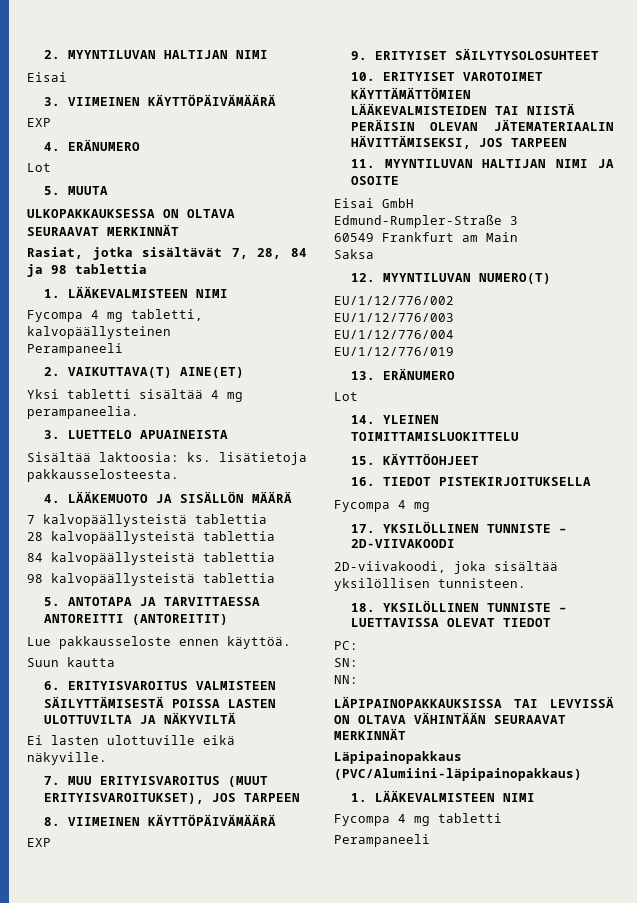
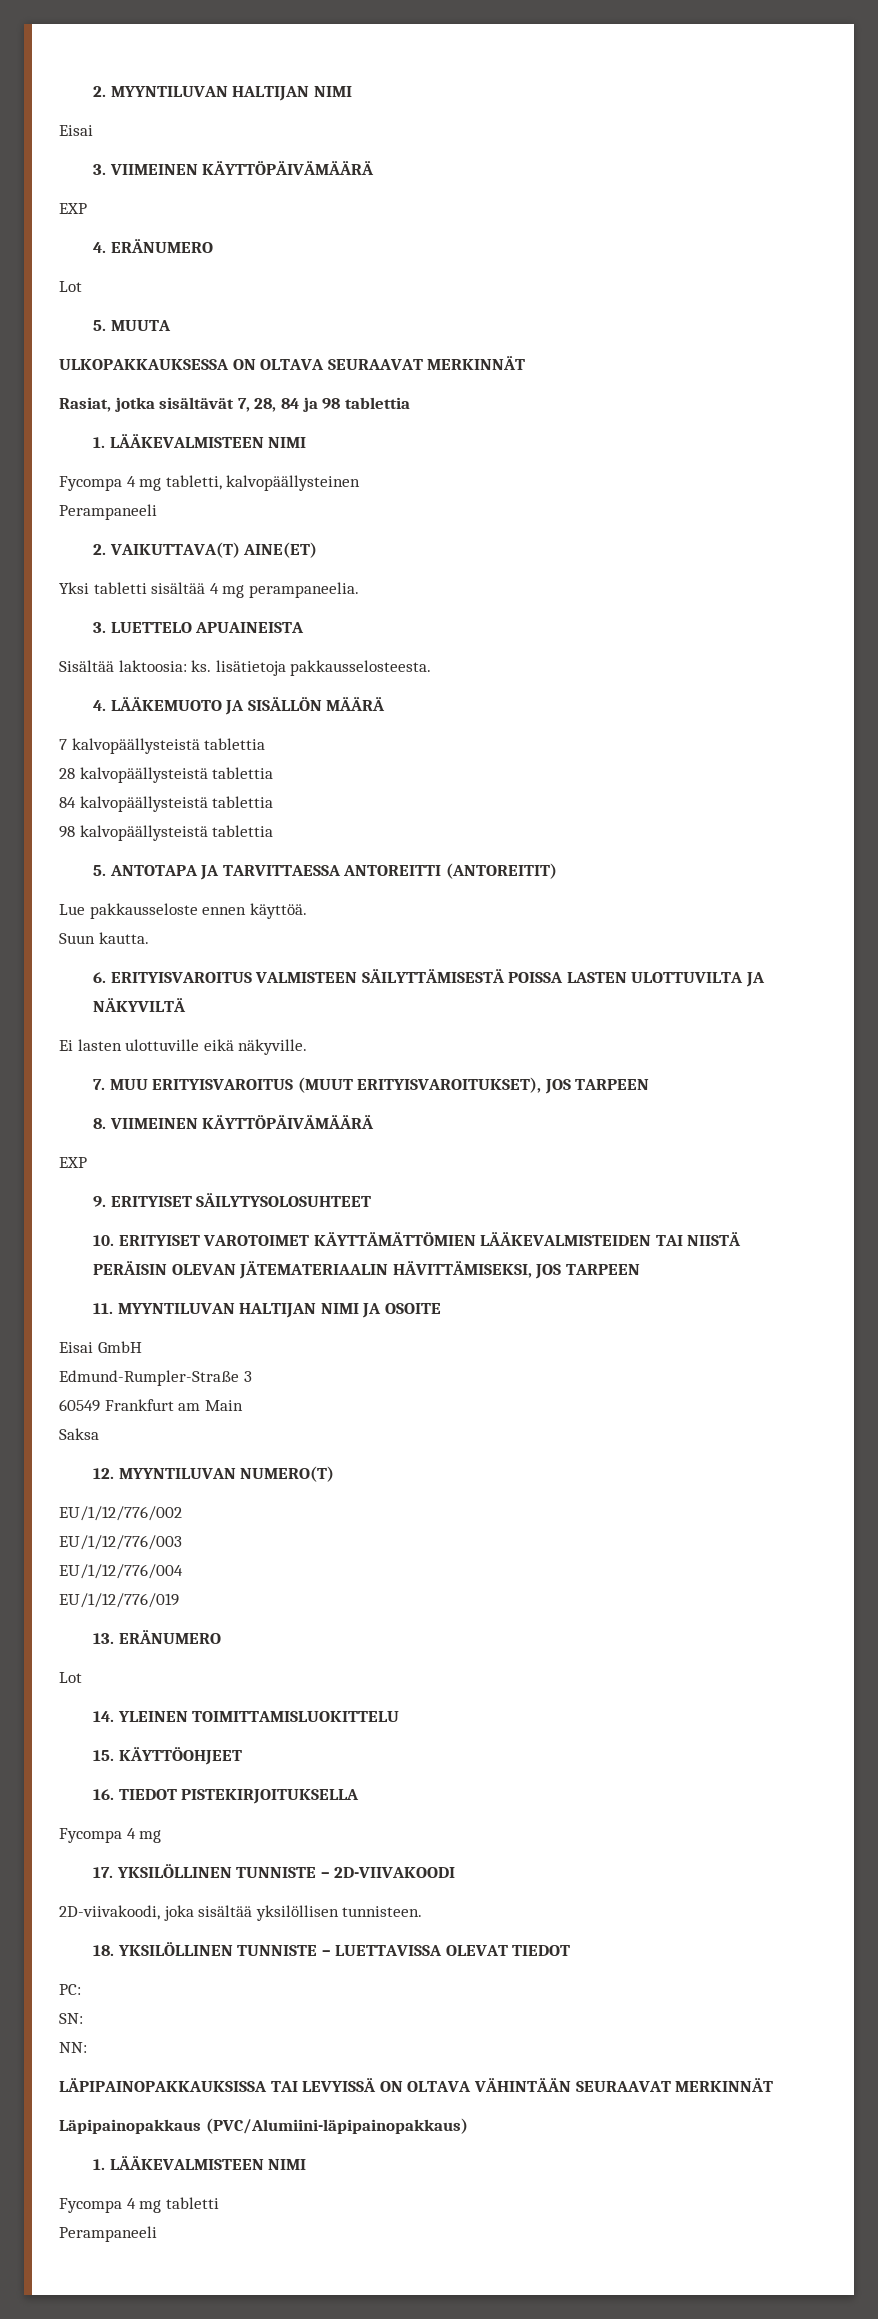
- Suun kautta
+ Suun kautta.

